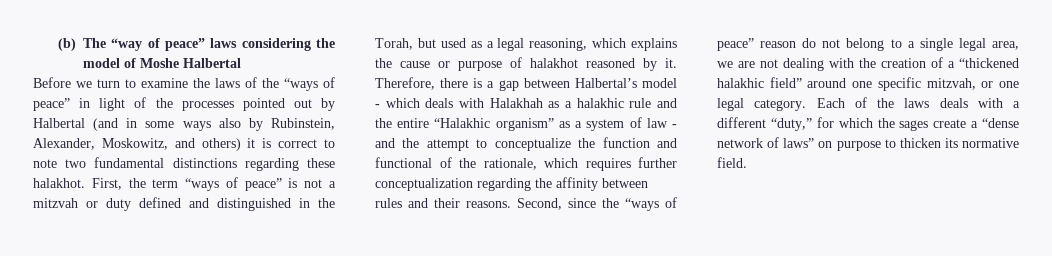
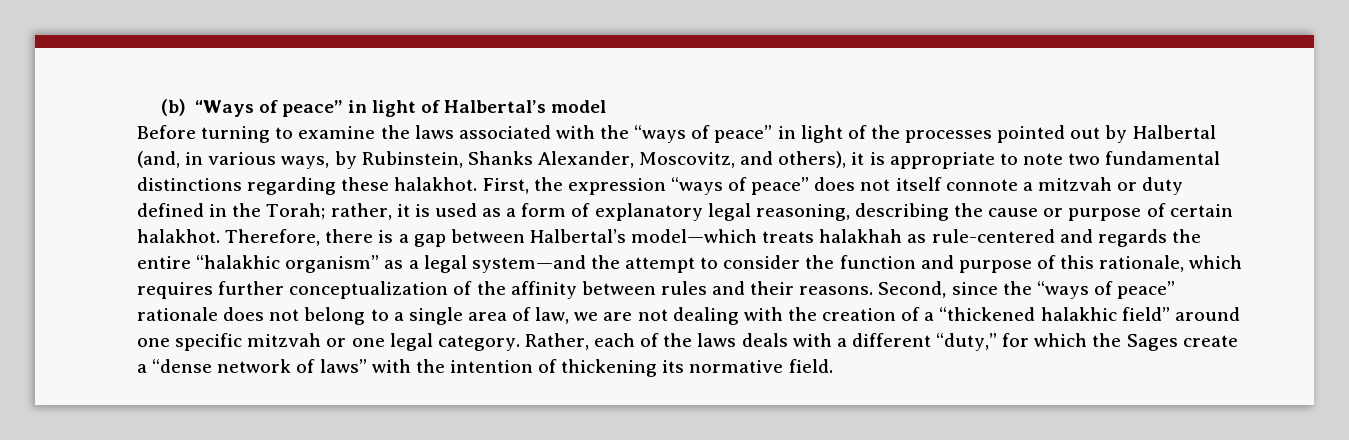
- (b) The “way of peace” laws considering the model of Moshe Halbertal
+ (b) “Ways of peace” in light of Halbertal’s model
- Before we turn to examine the laws of the “ways of peace” in light of the processes pointed out by Halbertal (and in some ways also by Rubinstein, Alexander, Moskowitz, and others) it is correct to note two fundamental distinctions regarding these halakhot.
+ Before turning to examine the laws associated with the “ways of peace” in light of the processes pointed out by Halbertal (and, in various ways, by Rubinstein, Shanks Alexander, Moscovitz, and others), it is appropriate to note two fundamental distinctions regarding these halakhot.
- First, the term “ways of peace” is not a mitzvah or duty defined and distinguished in the Torah, but used as a legal reasoning, which explains the cause or purpose of halakhot reasoned by it.
+ First, the expression “ways of peace” does not itself connote a mitzvah or duty defined in the Torah; rather, it is used as a form of explanatory legal reasoning, describing the cause or purpose of certain halakhot.
- Therefore, there is a gap between Halbertal’s model - which deals with Halakhah as a halakhic rule and the entire “Halakhic organism” as a system of law - and the attempt to conceptualize the function and functional of the rationale, which requires further conceptualization regarding the affinity between rules and their reasons.
+ Therefore, there is a gap between Halbertal’s model—which treats halakhah as rule-centered and regards the entire “halakhic organism” as a legal system—and the attempt to consider the function and purpose of this rationale, which requires further conceptualization of the affinity between rules and their reasons.
- Second, since the “ways of peace” reason do not belong to a single legal area, we are not dealing with the creation of a “thickened halakhic field” around one specific mitzvah, or one legal category.
+ Second, since the “ways of peace” rationale does not belong to a single area of law, we are not dealing with the creation of a “thickened halakhic field” around one specific mitzvah or one legal category.
- Each of the laws deals with a different “duty,” for which the sages create a “dense network of laws” on purpose to thicken its normative field.
+ Rather, each of the laws deals with a different “duty,” for which the Sages create a “dense network of laws” with the intention of thickening its normative field.

